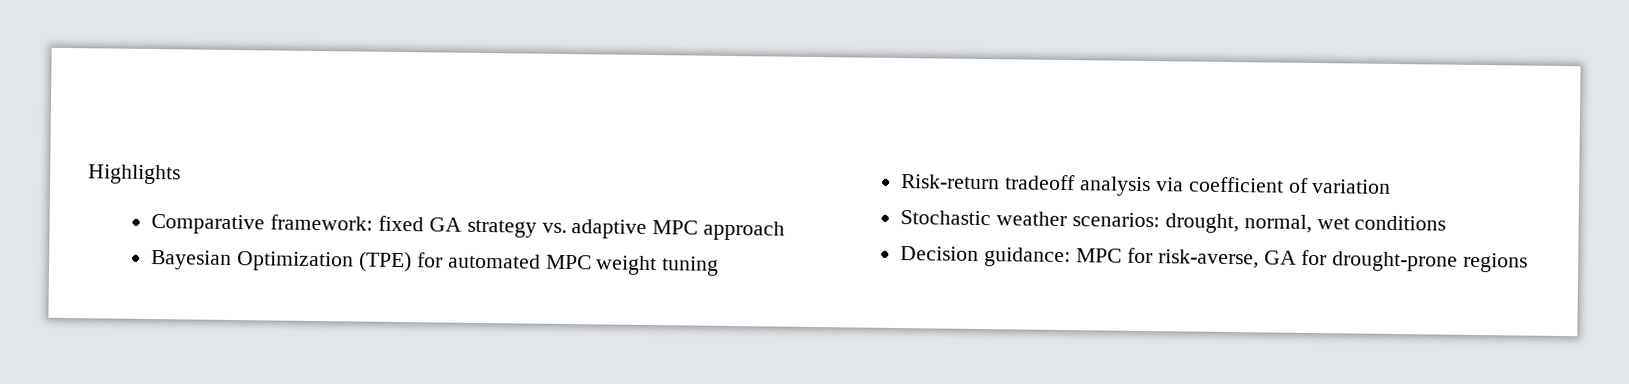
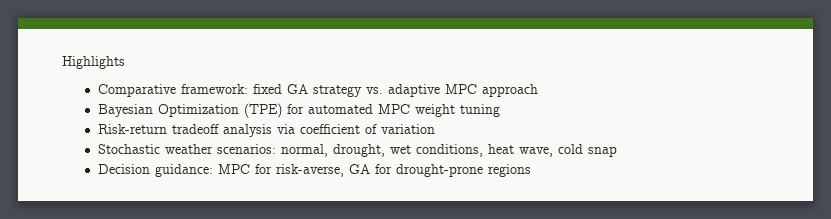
- Stochastic weather scenarios: drought, normal, wet conditions
+ Stochastic weather scenarios: normal, drought, wet conditions, heat wave, cold snap

